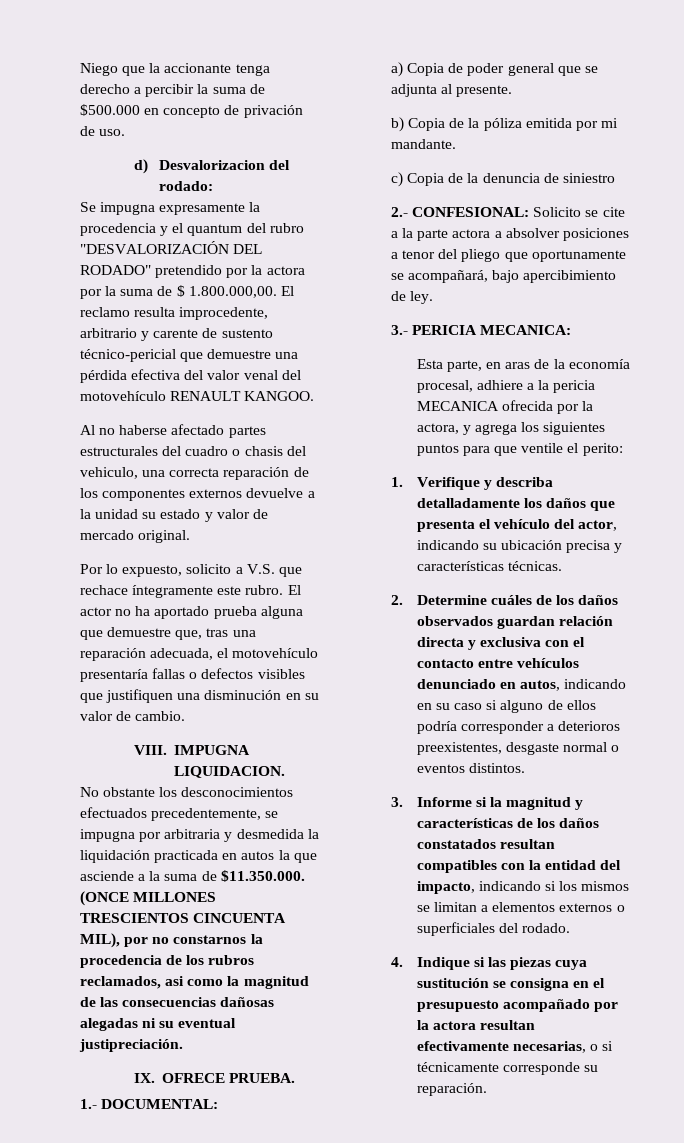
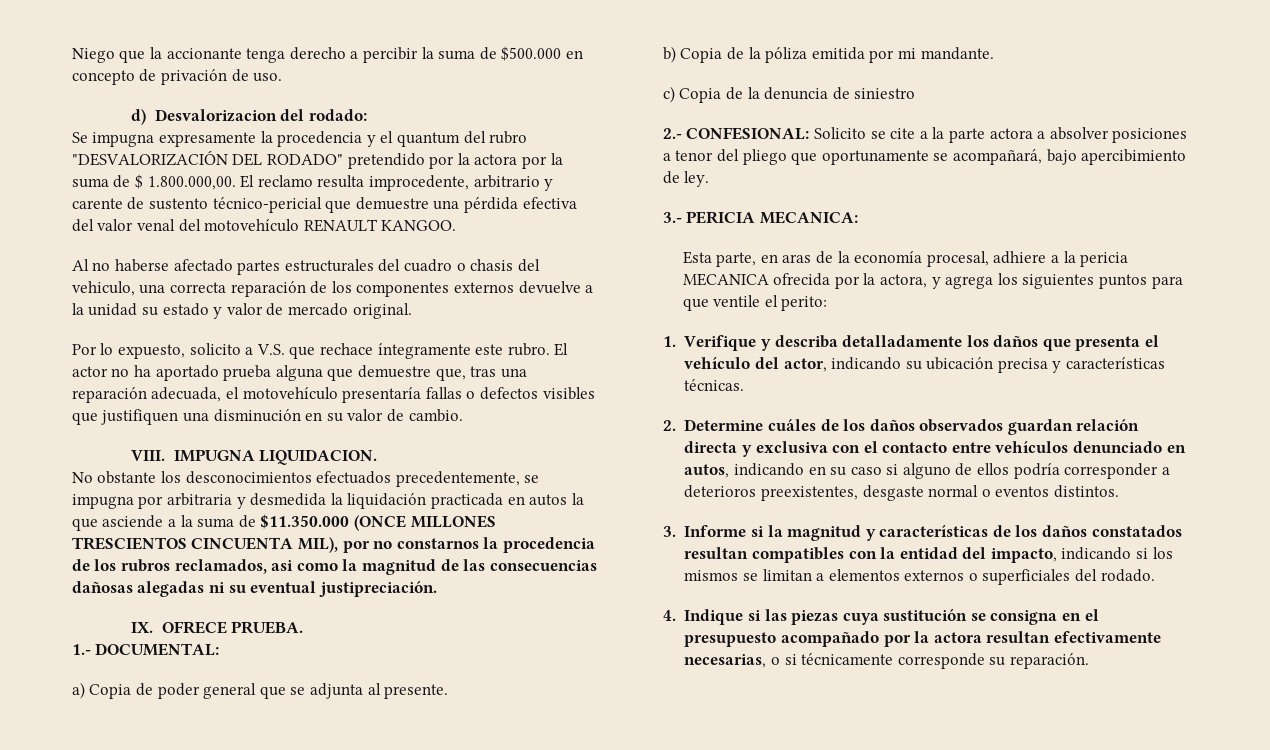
- No obstante los desconocimientos efectuados precedentemente, se impugna por arbitraria y desmedida la liquidación practicada en autos la que asciende a la suma de $11.350.000. (ONCE MILLONES TRESCIENTOS CINCUENTA MIL), por no constarnos la procedencia de los rubros reclamados, asi como la magnitud de las consecuencias dañosas alegadas ni su eventual justipreciación.
+ No obstante los desconocimientos efectuados precedentemente, se impugna por arbitraria y desmedida la liquidación practicada en autos la que asciende a la suma de $11.350.000 (ONCE MILLONES TRESCIENTOS CINCUENTA MIL), por no constarnos la procedencia de los rubros reclamados, asi como la magnitud de las consecuencias dañosas alegadas ni su eventual justipreciación.

